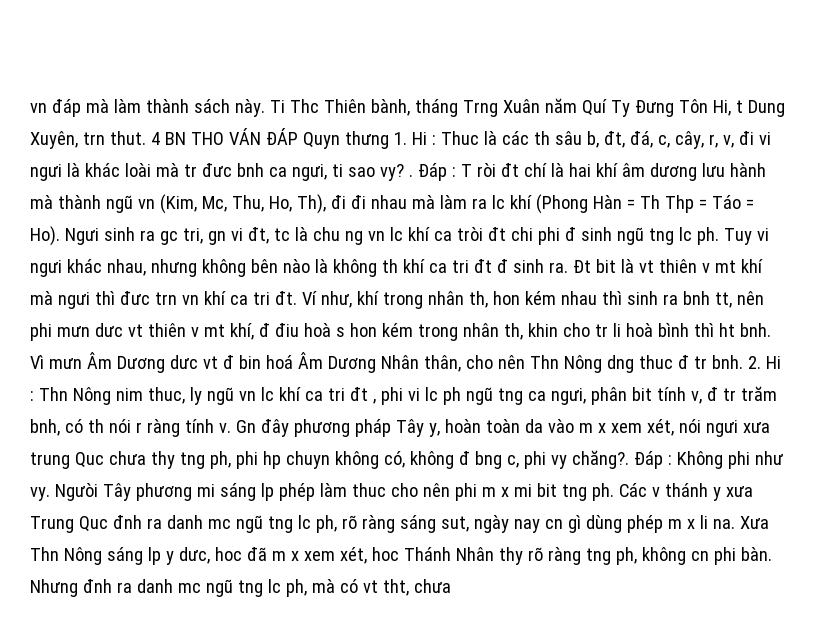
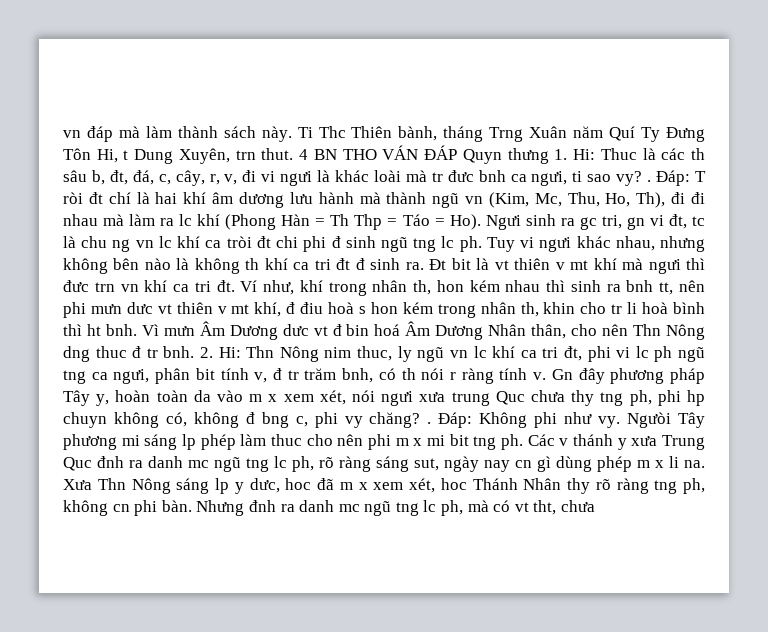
- 4 BN THO VÁN ĐÁP Quyn thưng 1. Hi : Thuc là các th sâu b, đt, đá, c, cây, r, v, đi vi ngưi là khác loài mà tr đưc bnh ca ngưi, ti sao vy? . Đáp :
+ 4 BN THO VÁN ĐÁP Quyn thưng 1. Hi: Thuc là các th sâu b, đt, đá, c, cây, r, v, đi vi ngưi là khác loài mà tr đưc bnh ca ngưi, ti sao vy? . Đáp:
- 2. Hi : Thn Nông nim thuc, ly ngũ vn lc khí ca tri đt , phi vi lc ph ngũ tng ca ngưi, phân bit tính v, đ tr trăm bnh, có th nói r ràng tính v.
+ 2. Hi: Thn Nông nim thuc, ly ngũ vn lc khí ca tri đt, phi vi lc ph ngũ tng ca ngưi, phân bit tính v, đ tr trăm bnh, có th nói r ràng tính v.
- Gn đây phương pháp Tây y, hoàn toàn da vào m x xem xét, nói ngưi xưa trung Quc chưa thy tng ph, phi hp chuyn không có, không đ bng c, phi vy chăng?. Đáp : Không phi như vy.
+ Gn đây phương pháp Tây y, hoàn toàn da vào m x xem xét, nói ngưi xưa trung Quc chưa thy tng ph, phi hp chuyn không có, không đ bng c, phi vy chăng? . Đáp: Không phi như vy.

